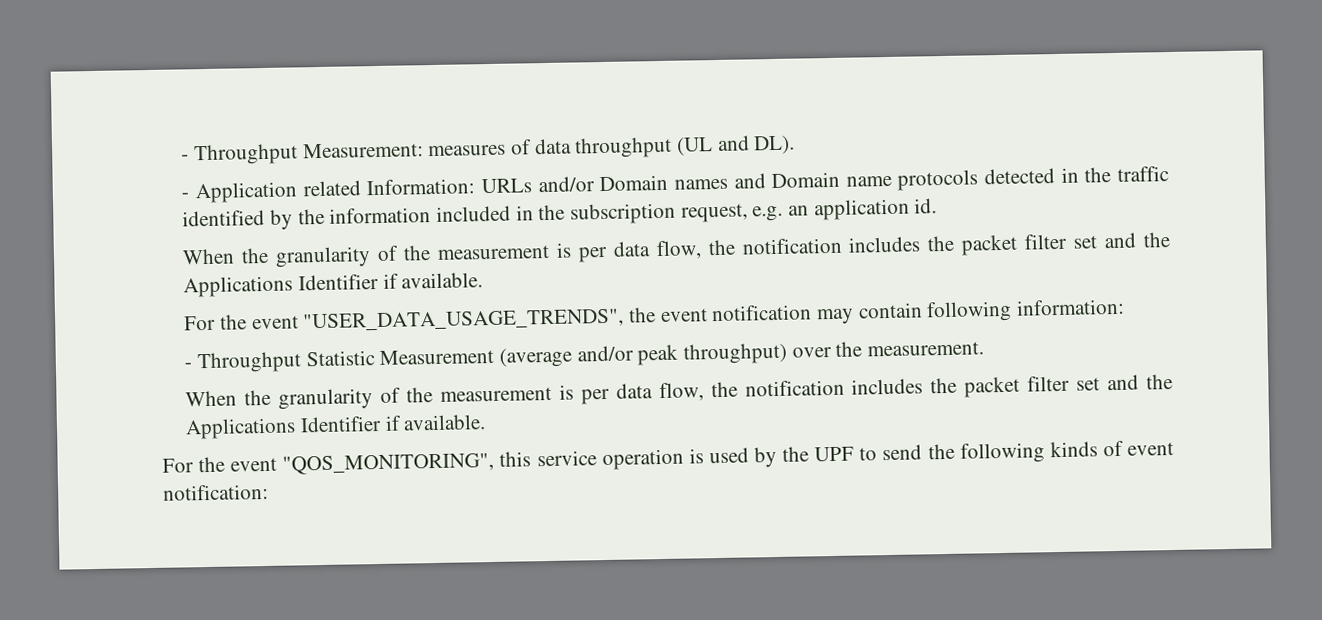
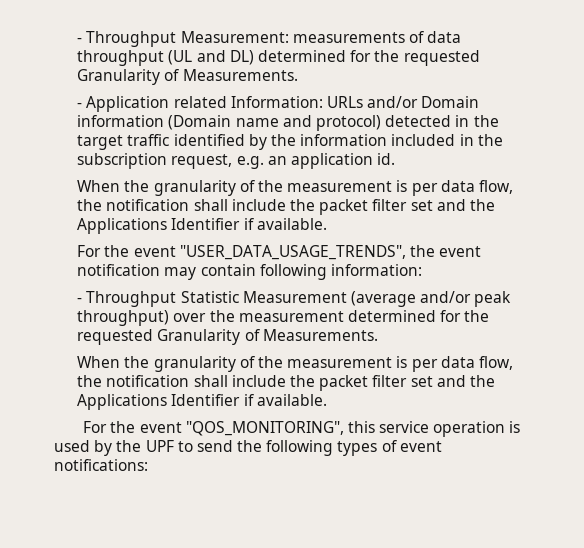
- - Throughput Measurement: measures of data throughput (UL and DL).
+ - Throughput Measurement: measurements of data throughput (UL and DL) determined for the requested Granularity of Measurements.
- - Application related Information: URLs and/or Domain names and Domain name protocols detected in the traffic identified by the information included in the subscription request, e.g. an application id.
- When the granularity of the measurement is per data flow, the notification includes the packet filter set and the Applications Identifier if available.
+ - Application related Information: URLs and/or Domain information (Domain name and protocol) detected in the target traffic identified by the information included in the subscription request, e.g. an application id.
+ When the granularity of the measurement is per data flow, the notification shall include the packet filter set and the Applications Identifier if available.
- - Throughput Statistic Measurement (average and/or peak throughput) over the measurement.
- When the granularity of the measurement is per data flow, the notification includes the packet filter set and the Applications Identifier if available.
+ - Throughput Statistic Measurement (average and/or peak throughput) over the measurement determined for the requested Granularity of Measurements.
+ When the granularity of the measurement is per data flow, the notification shall include the packet filter set and the Applications Identifier if available.
- For the event "QOS_MONITORING", this service operation is used by the UPF to send the following kinds of event notification:
+ For the event "QOS_MONITORING", this service operation is used by the UPF to send the following types of event notifications:

